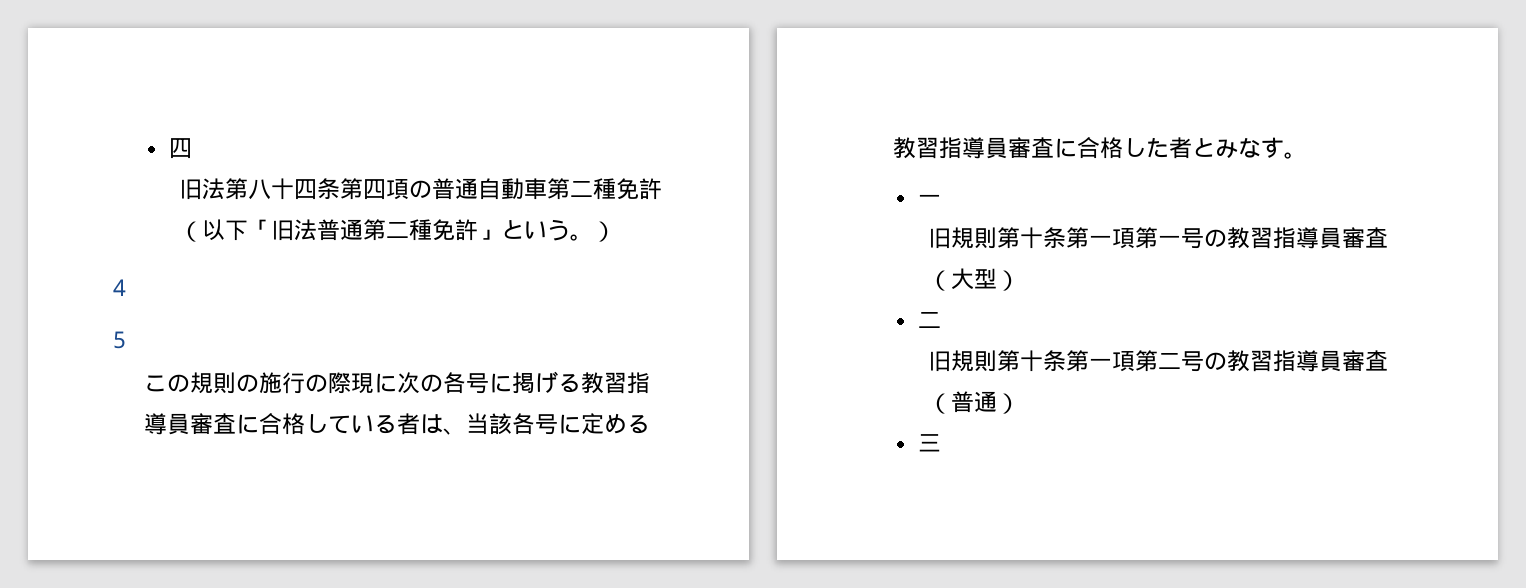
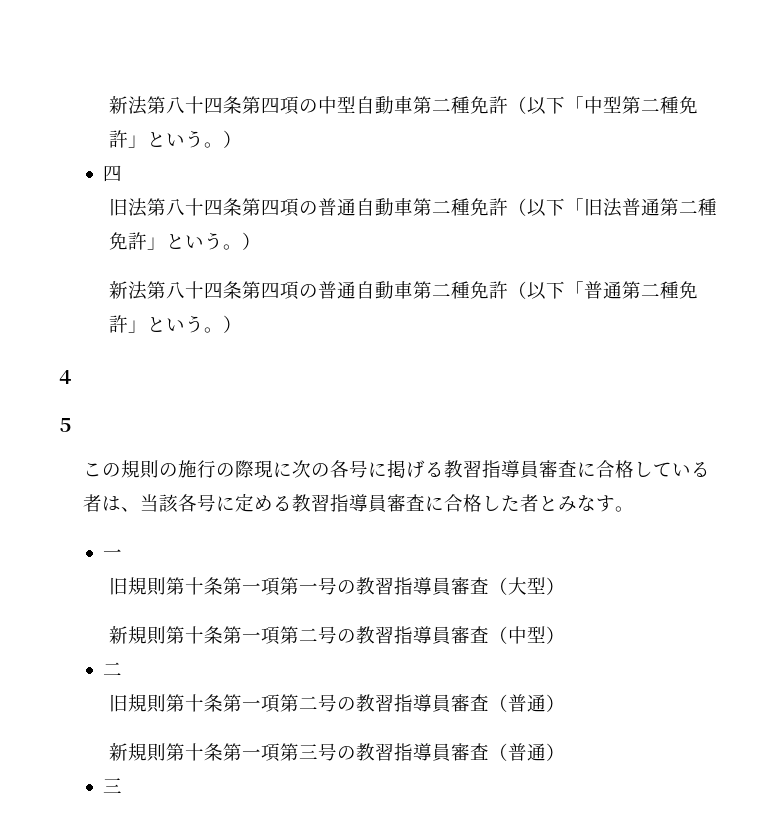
+ 新法第八十四条第四項の中型自動車第二種免許（以下「中型第二種免許」という。）
+ 新法第八十四条第四項の普通自動車第二種免許（以下「普通第二種免許」という。）
+ 新規則第十条第一項第二号の教習指導員審査（中型）
+ 新規則第十条第一項第三号の教習指導員審査（普通）

